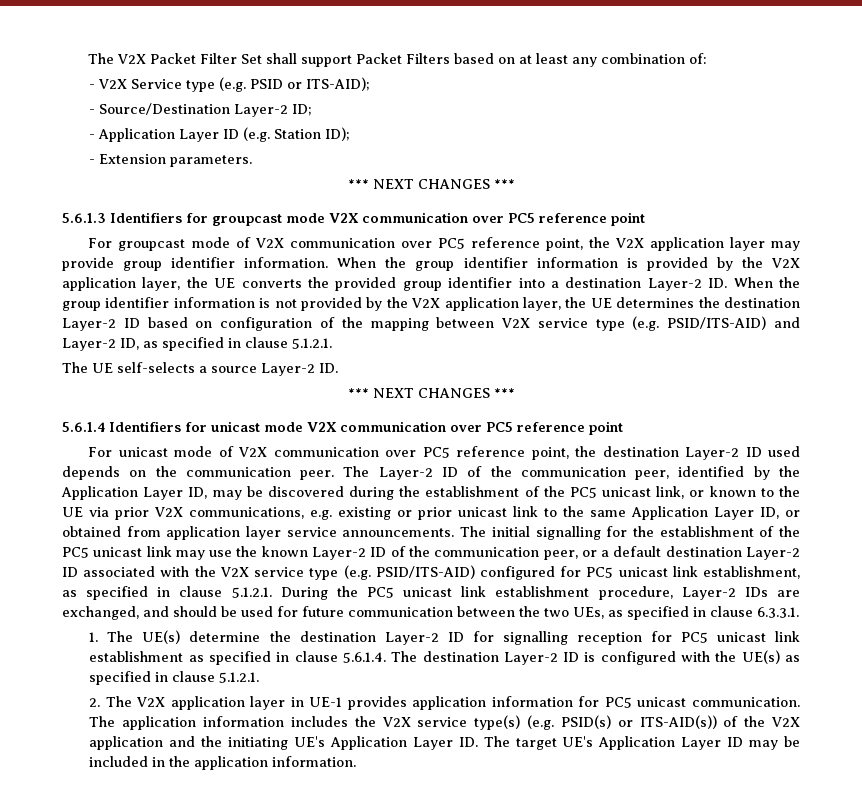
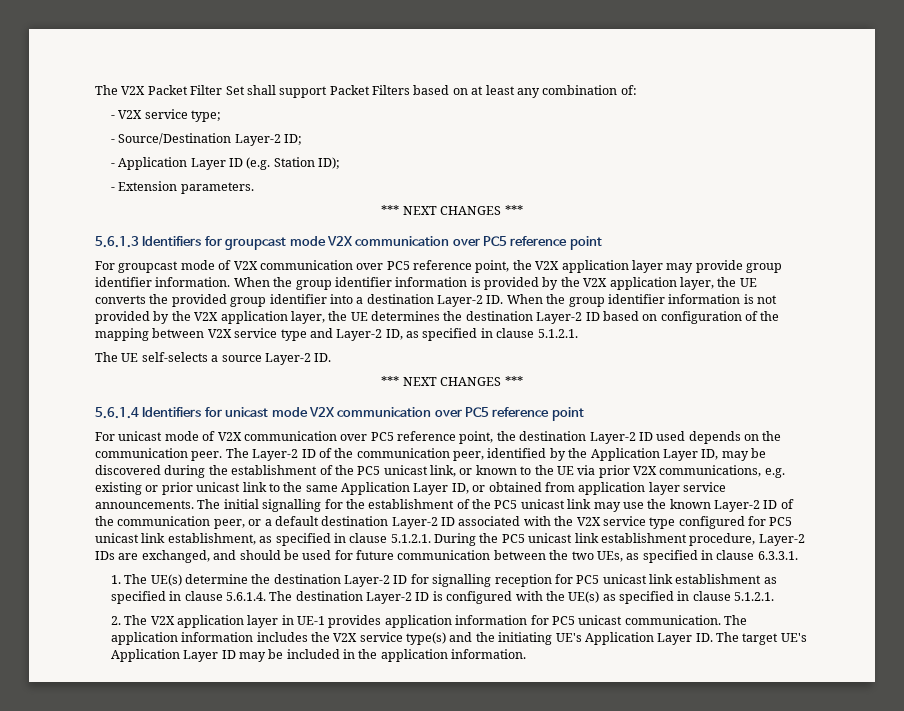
- - V2X Service type (e.g. PSID or ITS-AID);
+ - V2X service type;
- When the group identifier information is provided by the V2X application layer, the UE converts the provided group identifier into a destination Layer-2 ID. When the group identifier information is not provided by the V2X application layer, the UE determines the destination Layer-2 ID based on configuration of the mapping between V2X service type (e.g. PSID/ITS-AID) and Layer-2 ID, as specified in clause 5.1.2.1.
+ When the group identifier information is provided by the V2X application layer, the UE converts the provided group identifier into a destination Layer-2 ID. When the group identifier information is not provided by the V2X application layer, the UE determines the destination Layer-2 ID based on configuration of the mapping between V2X service type and Layer-2 ID, as specified in clause 5.1.2.1.
- The initial signalling for the establishment of the PC5 unicast link may use the known Layer-2 ID of the communication peer, or a default destination Layer-2 ID associated with the V2X service type (e.g. PSID/ITS-AID) configured for PC5 unicast link establishment, as specified in clause 5.1.2.1. During the PC5 unicast link establishment procedure, Layer-2 IDs are exchanged, and should be used for future communication between the two UEs, as specified in clause 6.3.3.1.
+ The initial signalling for the establishment of the PC5 unicast link may use the known Layer-2 ID of the communication peer, or a default destination Layer-2 ID associated with the V2X service type configured for PC5 unicast link establishment, as specified in clause 5.1.2.1. During the PC5 unicast link establishment procedure, Layer-2 IDs are exchanged, and should be used for future communication between the two UEs, as specified in clause 6.3.3.1.
- The application information includes the V2X service type(s) (e.g. PSID(s) or ITS-AID(s)) of the V2X application and the initiating UE's Application Layer ID. The target UE's Application Layer ID may be included in the application information.
+ The application information includes the V2X service type(s) and the initiating UE's Application Layer ID. The target UE's Application Layer ID may be included in the application information.

